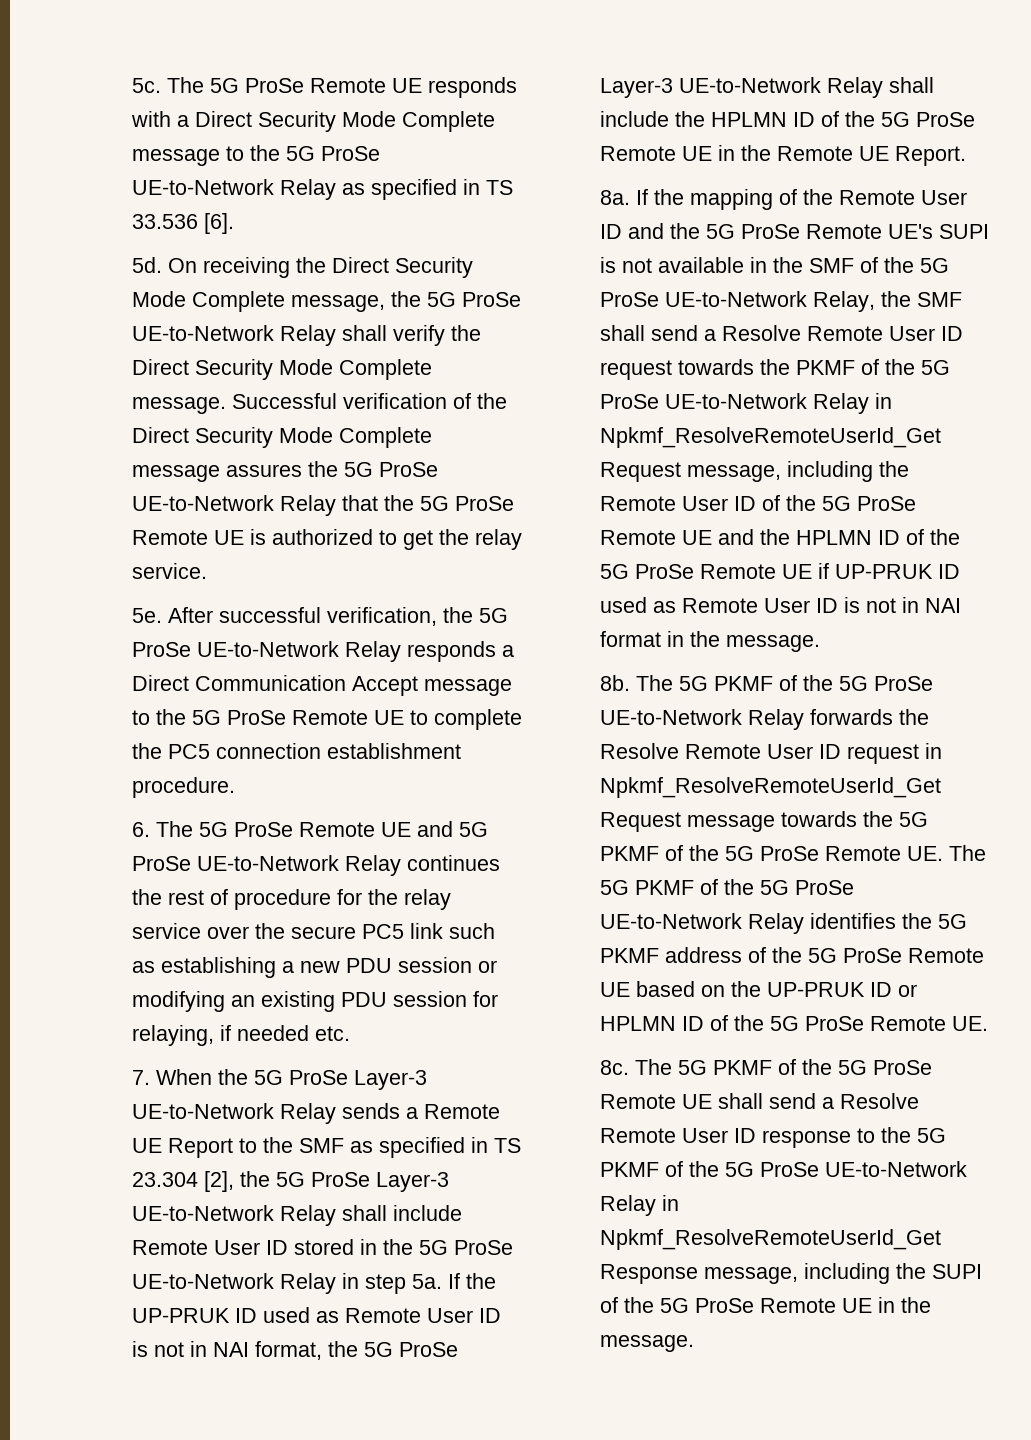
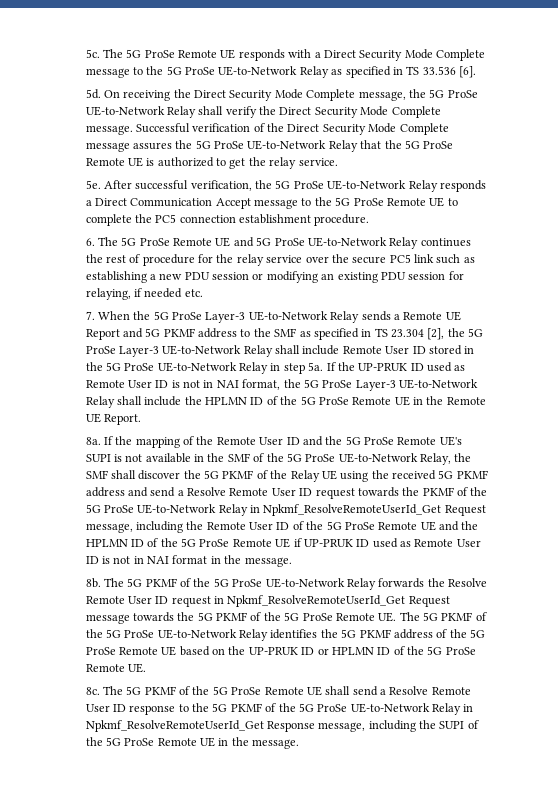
- 7. When the 5G ProSe Layer-3 UE-to-Network Relay sends a Remote UE Report to the SMF as specified in TS 23.304 [2], the 5G ProSe Layer-3 UE-to-Network Relay shall include Remote User ID stored in the 5G ProSe UE-to-Network Relay in step 5a.
+ 7. When the 5G ProSe Layer-3 UE-to-Network Relay sends a Remote UE Report and 5G PKMF address to the SMF as specified in TS 23.304 [2], the 5G ProSe Layer-3 UE-to-Network Relay shall include Remote User ID stored in the 5G ProSe UE-to-Network Relay in step 5a.
- If the mapping of the Remote User ID and the 5G ProSe Remote UE's SUPI is not available in the SMF of the 5G ProSe UE-to-Network Relay, the SMF shall send a Resolve Remote User ID request towards the PKMF of the 5G ProSe UE-to-Network Relay in Npkmf_ResolveRemoteUserId_Get Request message, including the Remote User ID of the 5G ProSe Remote UE and the HPLMN ID of the 5G ProSe Remote UE if UP-PRUK ID used as Remote User ID is not in NAI format in the message.
+ If the mapping of the Remote User ID and the 5G ProSe Remote UE's SUPI is not available in the SMF of the 5G ProSe UE-to-Network Relay, the SMF shall discover the 5G PKMF of the Relay UE using the received 5G PKMF address and send a Resolve Remote User ID request towards the PKMF of the 5G ProSe UE-to-Network Relay in Npkmf_ResolveRemoteUserId_Get Request message, including the Remote User ID of the 5G ProSe Remote UE and the HPLMN ID of the 5G ProSe Remote UE if UP-PRUK ID used as Remote User ID is not in NAI format in the message.

